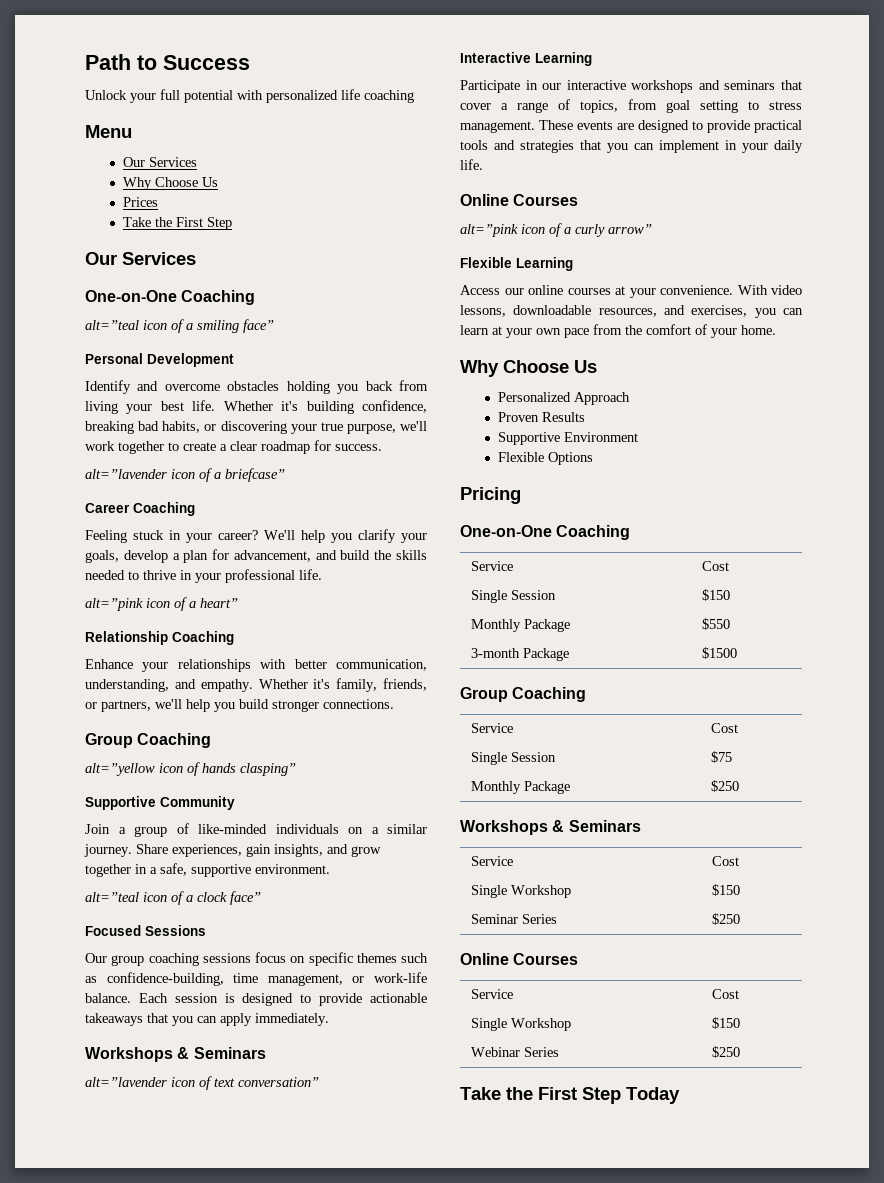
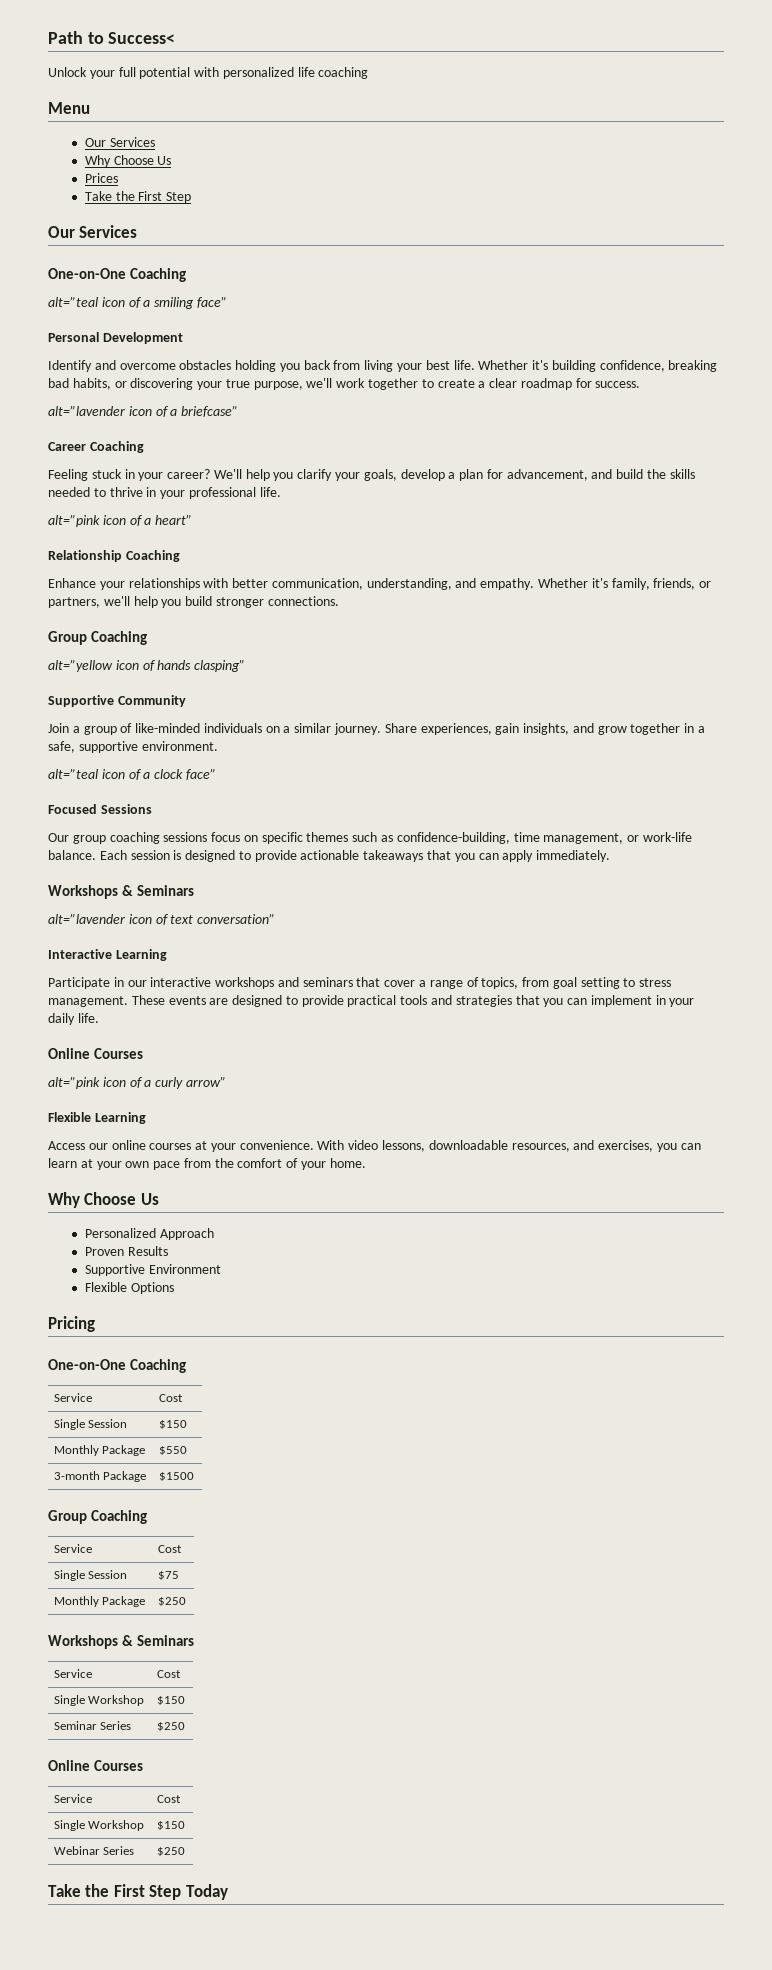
- Path to Success
+ Path to Success<

